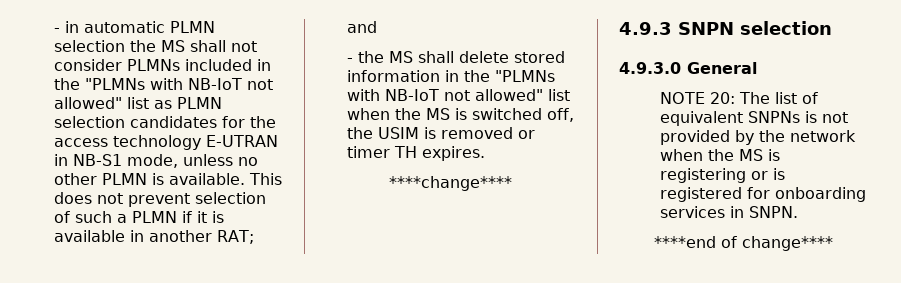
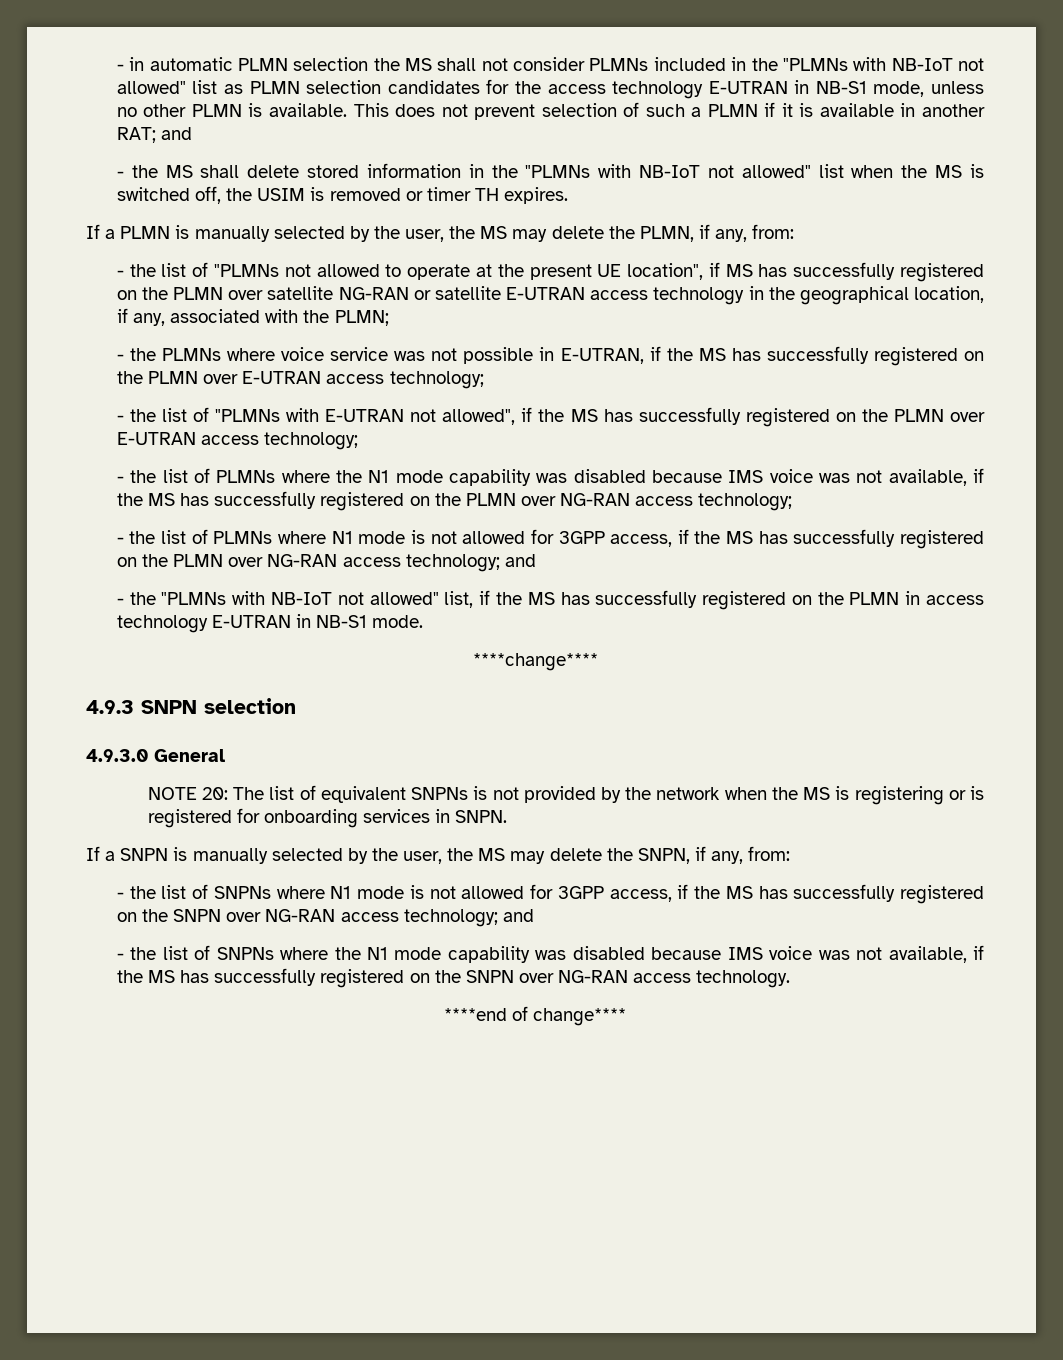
+ If a PLMN is manually selected by the user, the MS may delete the PLMN, if any, from:
+ - the list of "PLMNs not allowed to operate at the present UE location", if MS has successfully registered on the PLMN over satellite NG-RAN or satellite E-UTRAN access technology in the geographical location, if any, associated with the PLMN;
+ - the PLMNs where voice service was not possible in E-UTRAN, if the MS has successfully registered on the PLMN over E-UTRAN access technology;
+ - the list of "PLMNs with E-UTRAN not allowed", if the MS has successfully registered on the PLMN over E-UTRAN access technology;
+ - the list of PLMNs where the N1 mode capability was disabled because IMS voice was not available, if the MS has successfully registered on the PLMN over NG-RAN access technology;
+ - the list of PLMNs where N1 mode is not allowed for 3GPP access, if the MS has successfully registered on the PLMN over NG-RAN access technology; and
+ - the "PLMNs with NB-IoT not allowed" list, if the MS has successfully registered on the PLMN in access technology E-UTRAN in NB-S1 mode.
+ If a SNPN is manually selected by the user, the MS may delete the SNPN, if any, from:
+ - the list of SNPNs where N1 mode is not allowed for 3GPP access, if the MS has successfully registered on the SNPN over NG-RAN access technology; and
+ - the list of SNPNs where the N1 mode capability was disabled because IMS voice was not available, if the MS has successfully registered on the SNPN over NG-RAN access technology.

